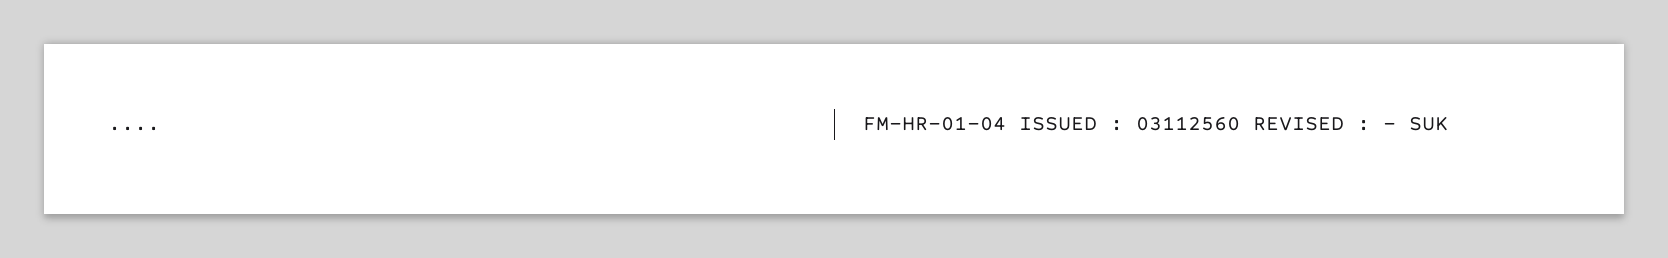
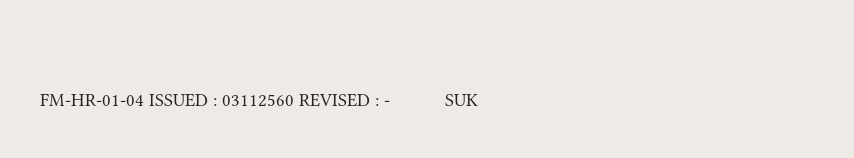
- ....

